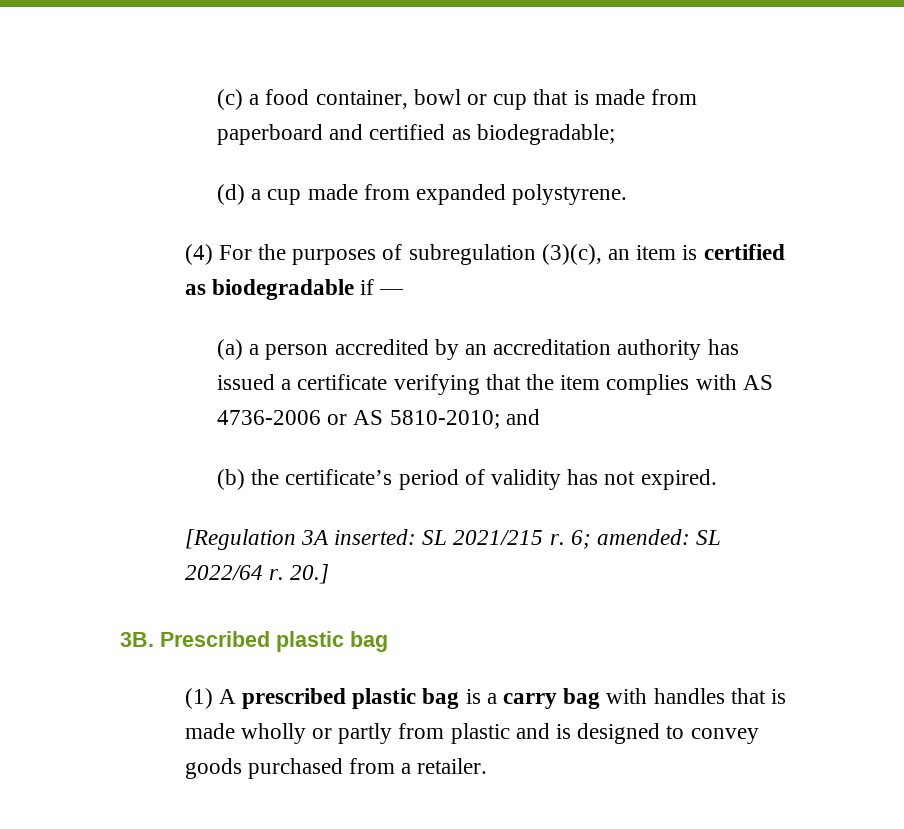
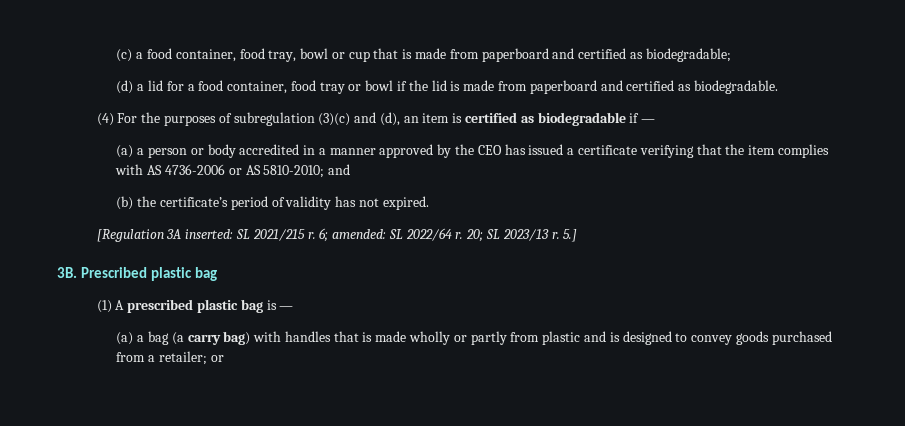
- (c) a food container, bowl or cup that is made from paperboard and certified as biodegradable;
+ (c) a food container, food tray, bowl or cup that is made from paperboard and certified as biodegradable;
- (d) a cup made from expanded polystyrene.
+ (d) a lid for a food container, food tray or bowl if the lid is made from paperboard and certified as biodegradable.
- (4) For the purposes of subregulation (3)(c), an item is certified as biodegradable if —
+ (4) For the purposes of subregulation (3)(c) and (d), an item is certified as biodegradable if —
- (a) a person accredited by an accreditation authority has issued a certificate verifying that the item complies with AS 4736-2006 or AS 5810-2010; and
+ (a) a person or body accredited in a manner approved by the CEO has issued a certificate verifying that the item complies with AS 4736-2006 or AS 5810-2010; and
- 20.]
+ 20; SL 2023/13 r. 5.]
- (1) A prescribed plastic bag is a carry bag with handles that is made wholly or partly from plastic and is designed to convey goods purchased from a retailer.
+ (1) A prescribed plastic bag is —
+ (a) a bag (a carry bag) with handles that is made wholly or partly from plastic and is designed to convey goods purchased from a retailer; or

